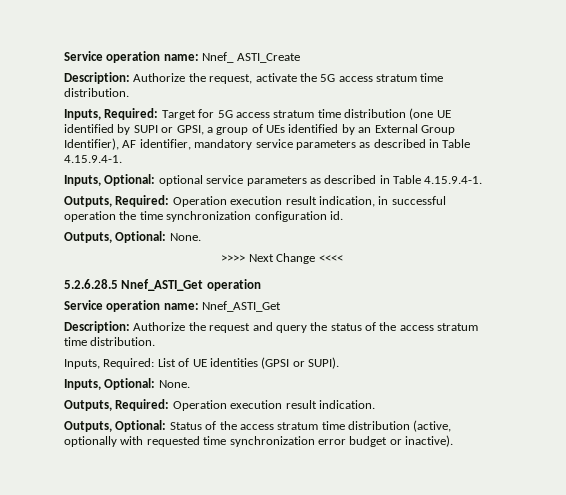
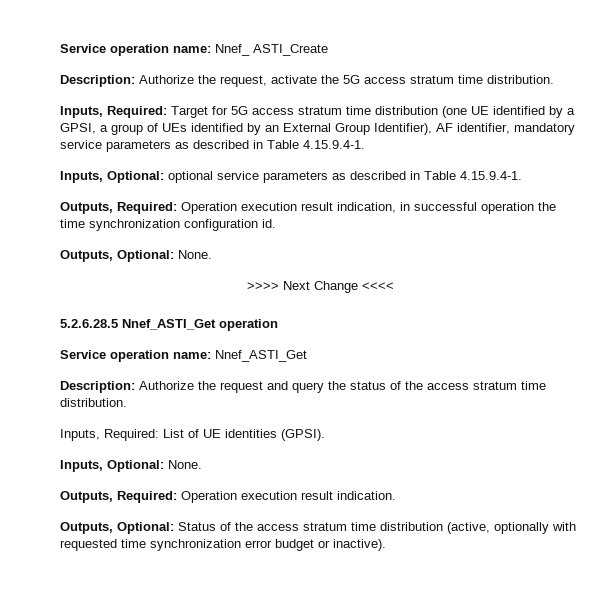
- Inputs, Required: Target for 5G access stratum time distribution (one UE identified by SUPI or GPSI, a group of UEs identified by an External Group Identifier), AF identifier, mandatory service parameters as described in Table 4.15.9.4-1.
+ Inputs, Required: Target for 5G access stratum time distribution (one UE identified by a GPSI, a group of UEs identified by an External Group Identifier), AF identifier, mandatory service parameters as described in Table 4.15.9.4-1.
- Inputs, Required: List of UE identities (GPSI or SUPI).
+ Inputs, Required: List of UE identities (GPSI).

